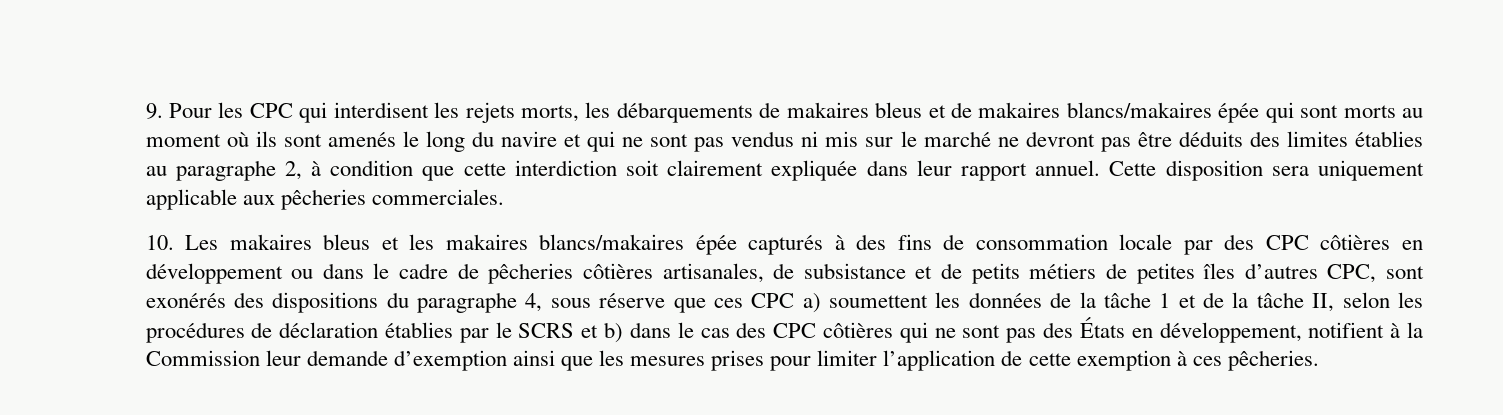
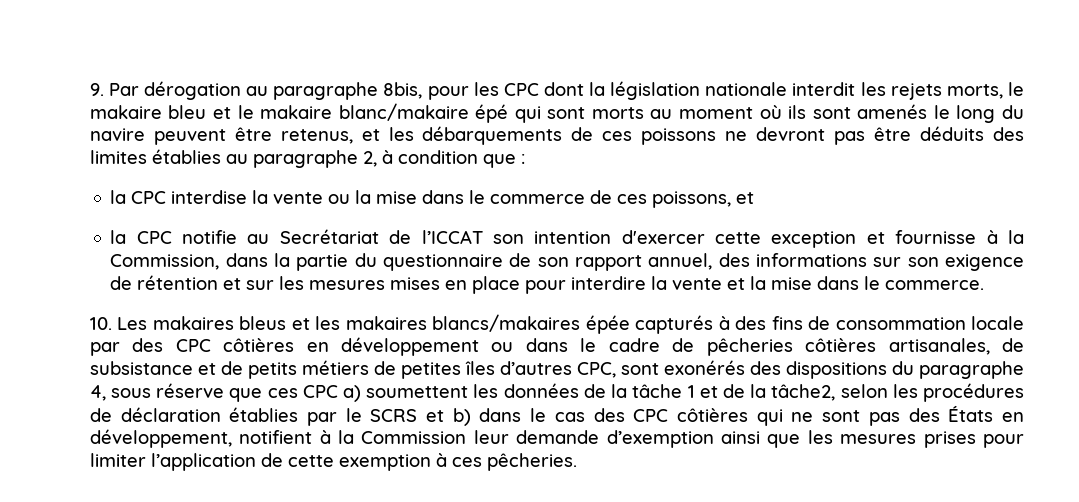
- 9. Pour les CPC qui interdisent les rejets morts, les débarquements de makaires bleus et de makaires blancs/makaires épée qui sont morts au moment où ils sont amenés le long du navire et qui ne sont pas vendus ni mis sur le marché ne devront pas être déduits des limites établies au paragraphe 2, à condition que cette interdiction soit clairement expliquée dans leur rapport annuel. Cette disposition sera uniquement applicable aux pêcheries commerciales.
+ 9. Par dérogation au paragraphe 8bis, pour les CPC dont la législation nationale interdit les rejets morts, le makaire bleu et le makaire blanc/makaire épé qui sont morts au moment où ils sont amenés le long du navire peuvent être retenus, et les débarquements de ces poissons ne devront pas être déduits des limites établies au paragraphe 2, à condition que :
+ la CPC interdise la vente ou la mise dans le commerce de ces poissons, et
+ la CPC notifie au Secrétariat de l’ICCAT son intention d'exercer cette exception et fournisse à la Commission, dans la partie du questionnaire de son rapport annuel, des informations sur son exigence de rétention et sur les mesures mises en place pour interdire la vente et la mise dans le commerce.
- 10. Les makaires bleus et les makaires blancs/makaires épée capturés à des fins de consommation locale par des CPC côtières en développement ou dans le cadre de pêcheries côtières artisanales, de subsistance et de petits métiers de petites îles d’autres CPC, sont exonérés des dispositions du paragraphe 4, sous réserve que ces CPC a) soumettent les données de la tâche 1 et de la tâche II, selon les procédures de déclaration établies par le SCRS et b) dans le cas des CPC côtières qui ne sont pas des États en développement, notifient à la Commission leur demande d’exemption ainsi que les mesures prises pour limiter l’application de cette exemption à ces pêcheries.
+ 10. Les makaires bleus et les makaires blancs/makaires épée capturés à des fins de consommation locale par des CPC côtières en développement ou dans le cadre de pêcheries côtières artisanales, de subsistance et de petits métiers de petites îles d’autres CPC, sont exonérés des dispositions du paragraphe 4, sous réserve que ces CPC a) soumettent les données de la tâche 1 et de la tâche2, selon les procédures de déclaration établies par le SCRS et b) dans le cas des CPC côtières qui ne sont pas des États en développement, notifient à la Commission leur demande d’exemption ainsi que les mesures prises pour limiter l’application de cette exemption à ces pêcheries.

